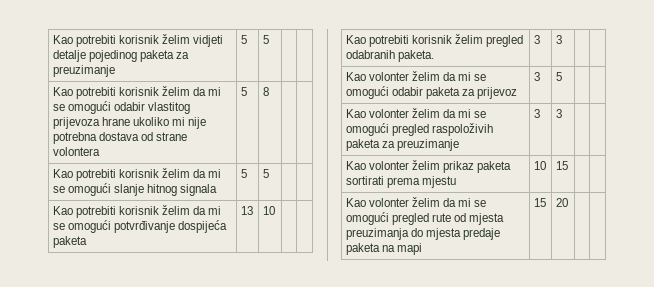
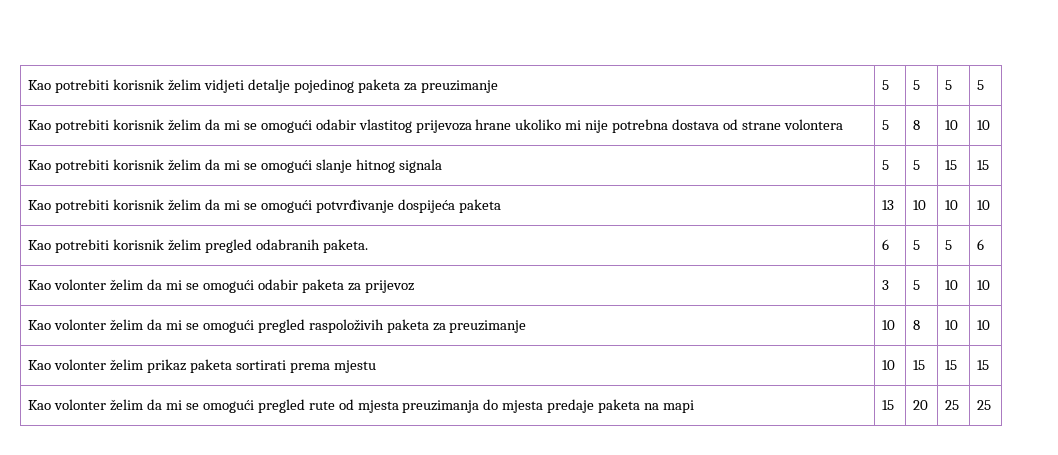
- Kao potrebiti korisnik želim vidjeti detalje pojedinog paketa za preuzimanje | 5 | 5 | |
+ Kao potrebiti korisnik želim vidjeti detalje pojedinog paketa za preuzimanje | 5 | 5 | 5 | 5
- Kao potrebiti korisnik želim da mi se omogući odabir vlastitog prijevoza hrane ukoliko mi nije potrebna dostava od strane volontera | 5 | 8 | |
+ Kao potrebiti korisnik želim da mi se omogući odabir vlastitog prijevoza hrane ukoliko mi nije potrebna dostava od strane volontera | 5 | 8 | 10 | 10
- Kao potrebiti korisnik želim da mi se omogući slanje hitnog signala | 5 | 5 | |
+ Kao potrebiti korisnik želim da mi se omogući slanje hitnog signala | 5 | 5 | 15 | 15
- Kao potrebiti korisnik želim da mi se omogući potvrđivanje dospijeća paketa | 13 | 10 | |
+ Kao potrebiti korisnik želim da mi se omogući potvrđivanje dospijeća paketa | 13 | 10 | 10 | 10
- Kao potrebiti korisnik želim pregled odabranih paketa. | 3 | 3 | |
+ Kao potrebiti korisnik želim pregled odabranih paketa. | 6 | 5 | 5 | 6
- Kao volonter želim da mi se omogući odabir paketa za prijevoz | 3 | 5 | |
+ Kao volonter želim da mi se omogući odabir paketa za prijevoz | 3 | 5 | 10 | 10
- Kao volonter želim da mi se omogući pregled raspoloživih paketa za preuzimanje | 3 | 3 | |
+ Kao volonter želim da mi se omogući pregled raspoloživih paketa za preuzimanje | 10 | 8 | 10 | 10
- Kao volonter želim prikaz paketa sortirati prema mjestu | 10 | 15 | |
+ Kao volonter želim prikaz paketa sortirati prema mjestu | 10 | 15 | 15 | 15
- Kao volonter želim da mi se omogući pregled rute od mjesta preuzimanja do mjesta predaje paketa na mapi | 15 | 20 | |
+ Kao volonter želim da mi se omogući pregled rute od mjesta preuzimanja do mjesta predaje paketa na mapi | 15 | 20 | 25 | 25

